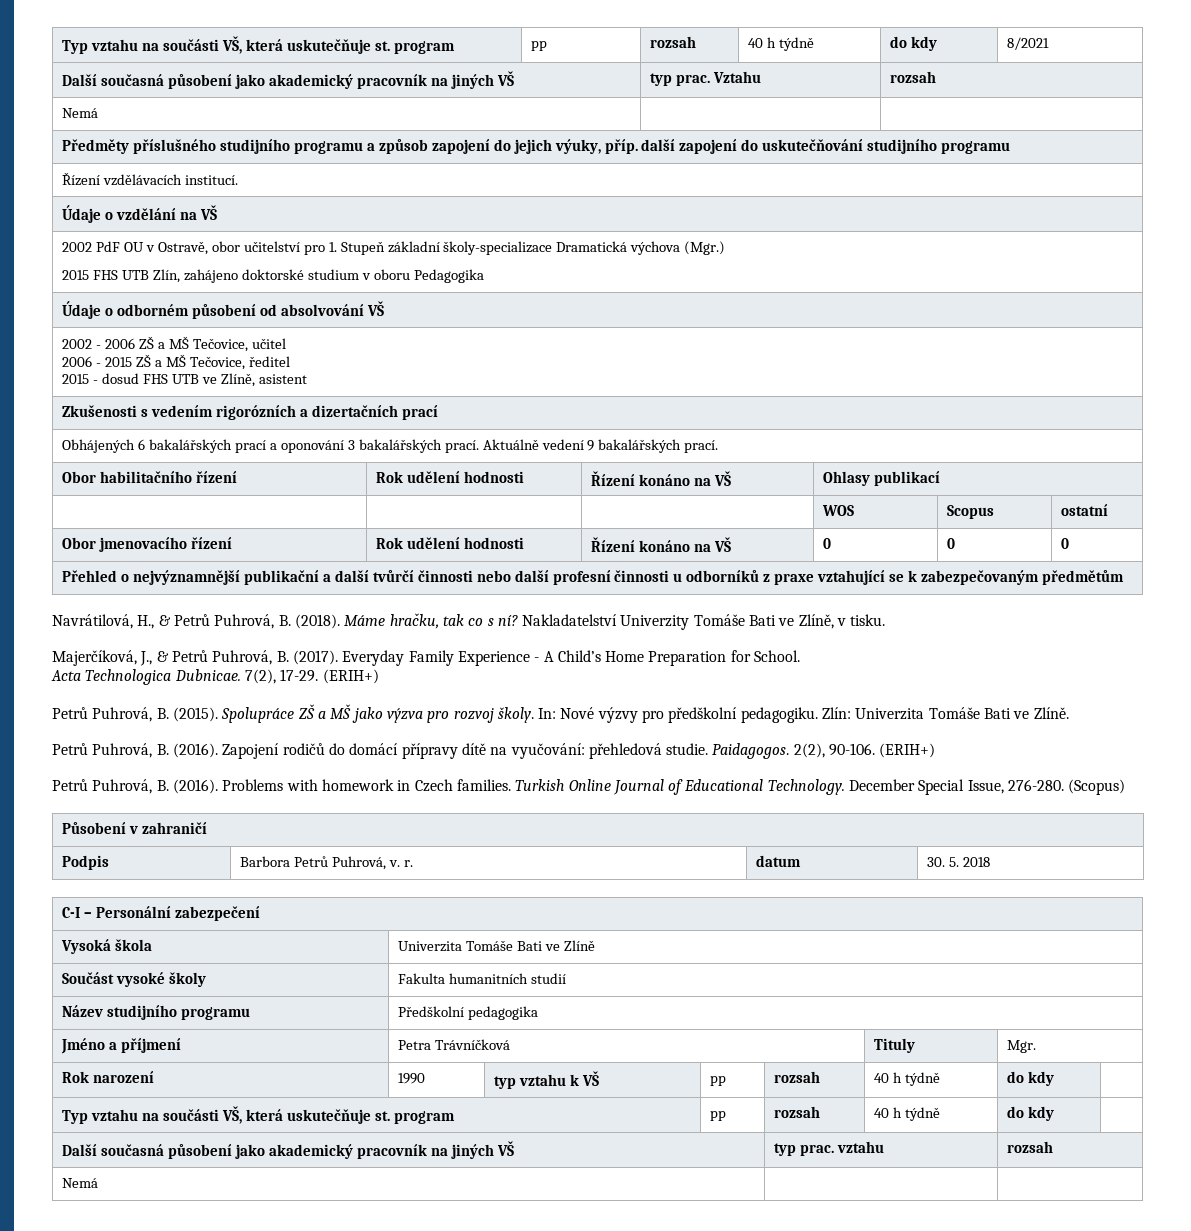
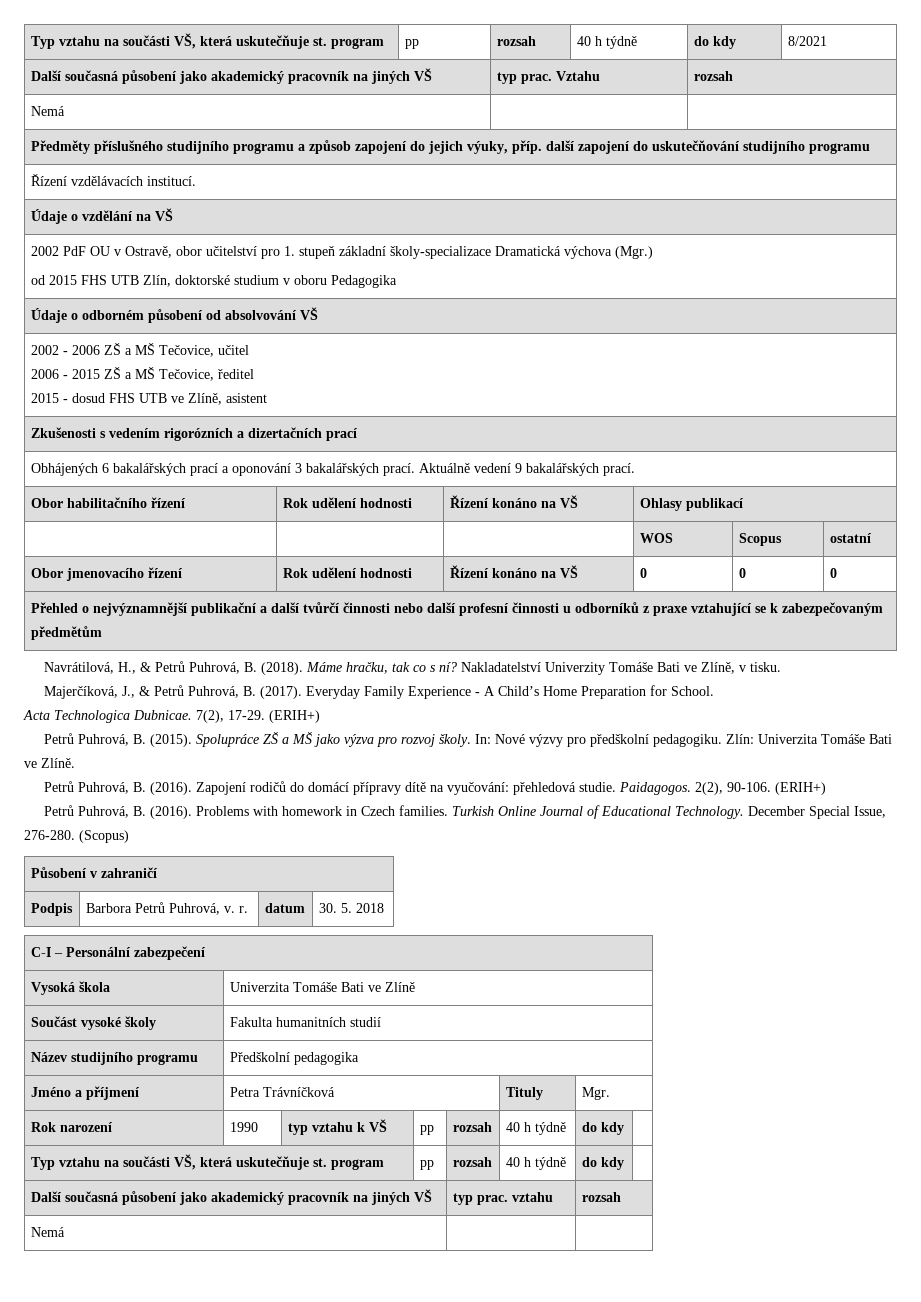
- 2002 PdF OU v Ostravě, obor učitelství pro 1. Stupeň základní školy-specializace Dramatická výchova (Mgr.)
- 2015 FHS UTB Zlín, zahájeno doktorské studium v oboru Pedagogika
+ 2002 PdF OU v Ostravě, obor učitelství pro 1. stupeň základní školy-specializace Dramatická výchova (Mgr.)
+ od 2015 FHS UTB Zlín, doktorské studium v oboru Pedagogika

